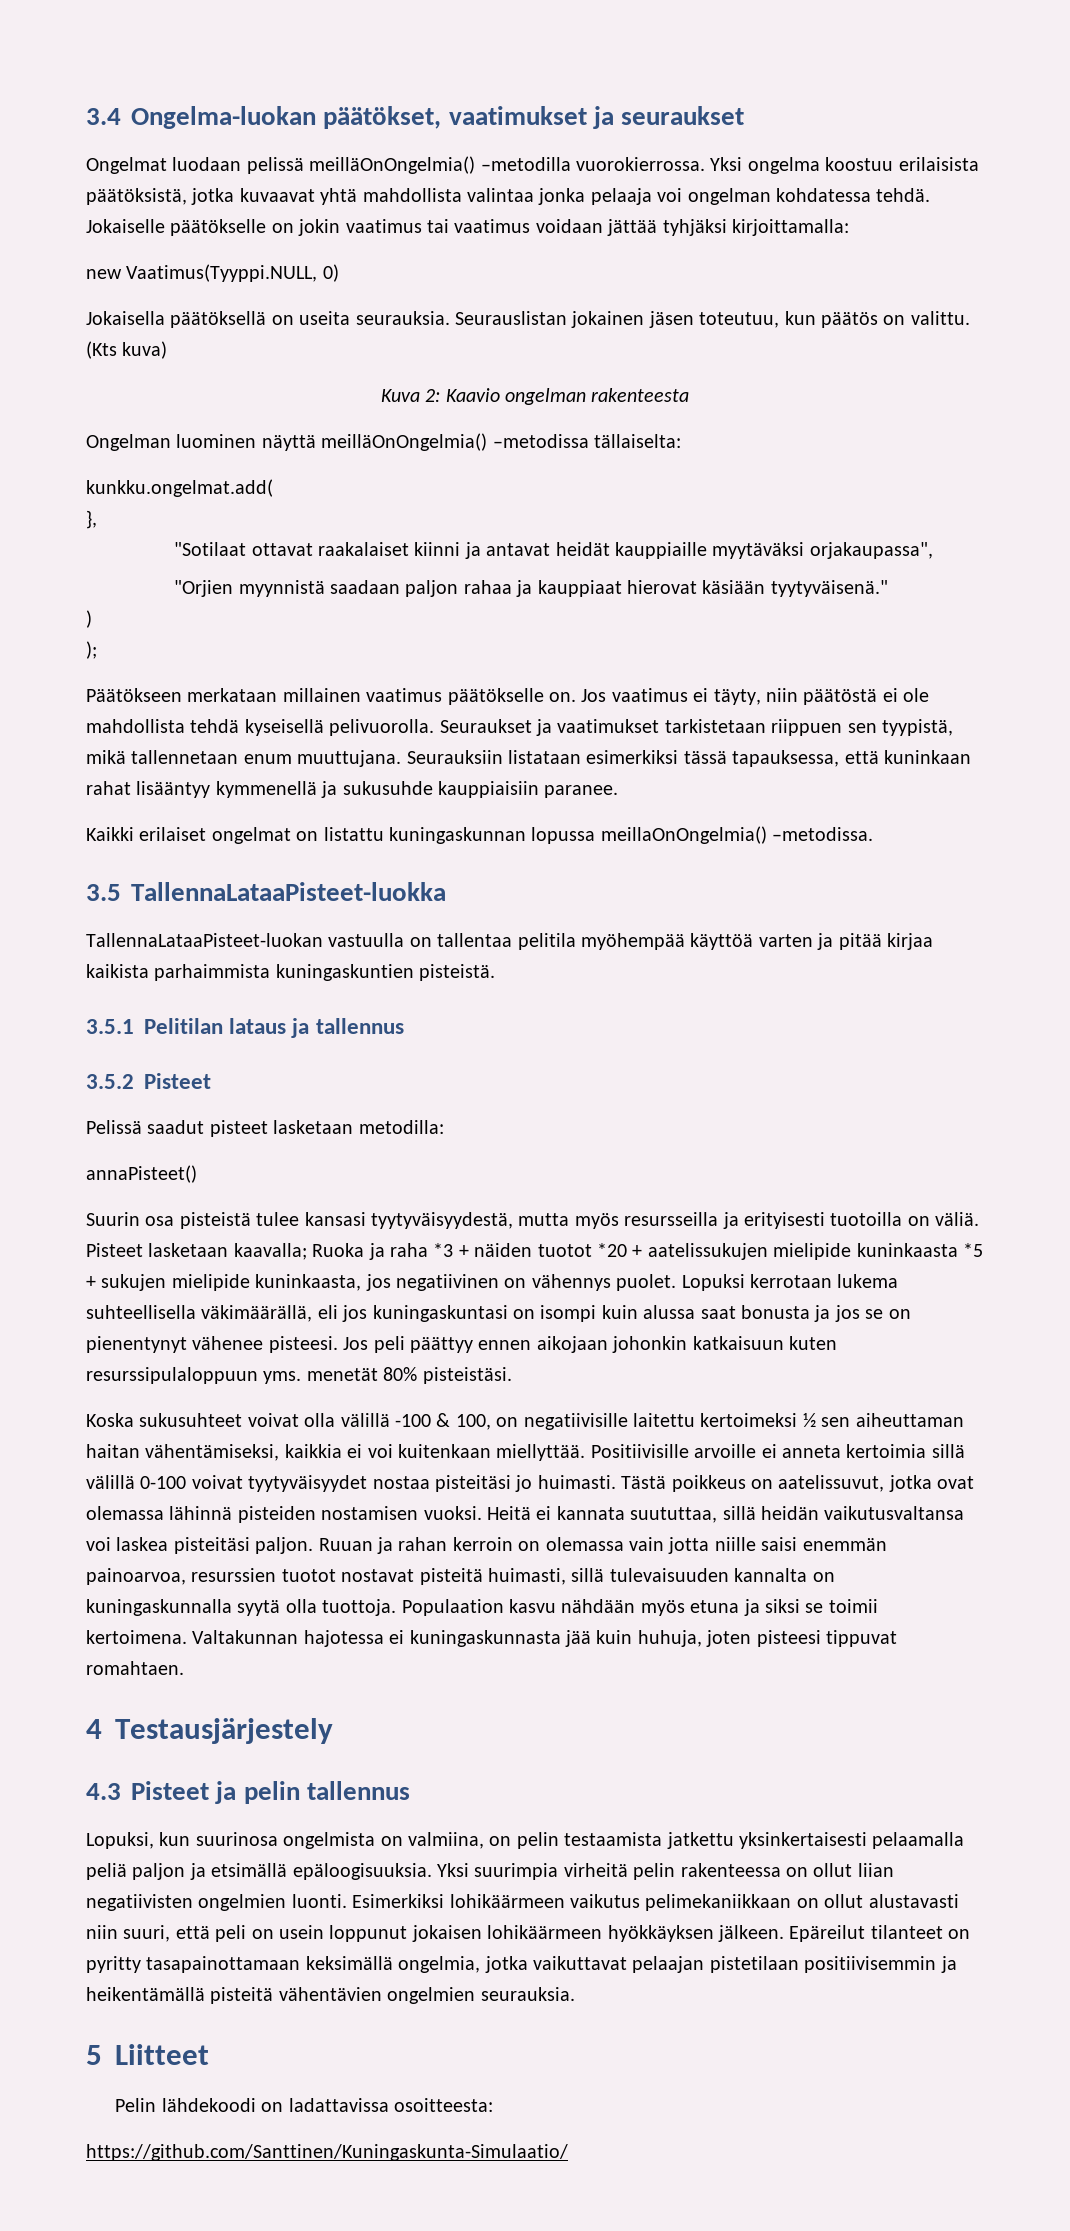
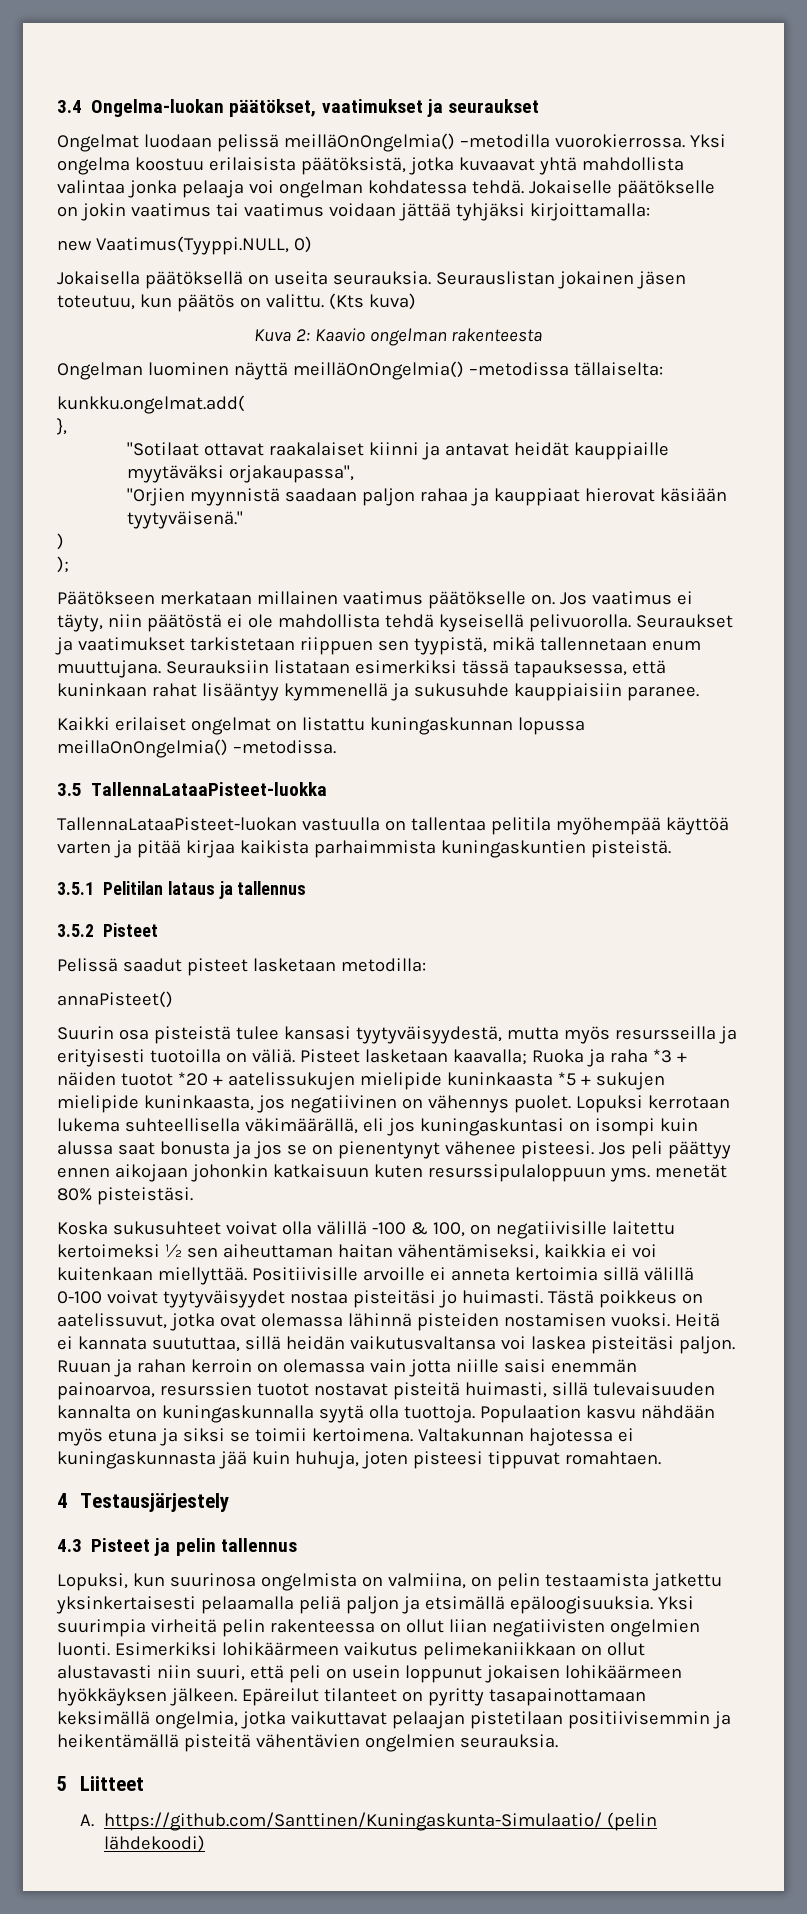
- Pelin lähdekoodi on ladattavissa osoitteesta:
- https://github.com/Santtinen/Kuningaskunta-Simulaatio/
+ A. https://github.com/Santtinen/Kuningaskunta-Simulaatio/ (pelin lähdekoodi)

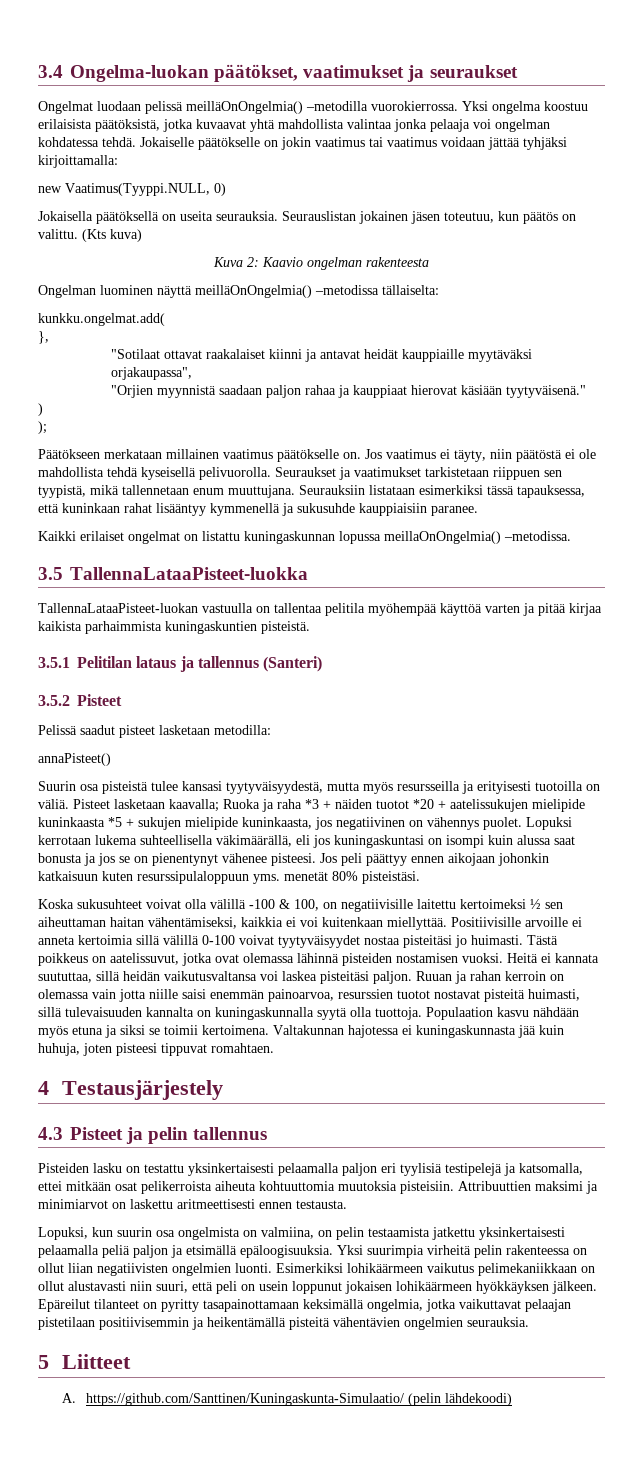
- 3.5.1 Pelitilan lataus ja tallennus
+ 3.5.1 Pelitilan lataus ja tallennus (Santeri)
+ Pisteiden lasku on testattu yksinkertaisesti pelaamalla paljon eri tyylisiä testipelejä ja katsomalla, ettei mitkään osat pelikerroista aiheuta kohtuuttomia muutoksia pisteisiin. Attribuuttien maksimi ja minimiarvot on laskettu aritmeettisesti ennen testausta.
- Lopuksi, kun suurinosa ongelmista on valmiina, on pelin testaamista jatkettu yksinkertaisesti pelaamalla peliä paljon ja etsimällä epäloogisuuksia.
+ Lopuksi, kun suurin osa ongelmista on valmiina, on pelin testaamista jatkettu yksinkertaisesti pelaamalla peliä paljon ja etsimällä epäloogisuuksia.

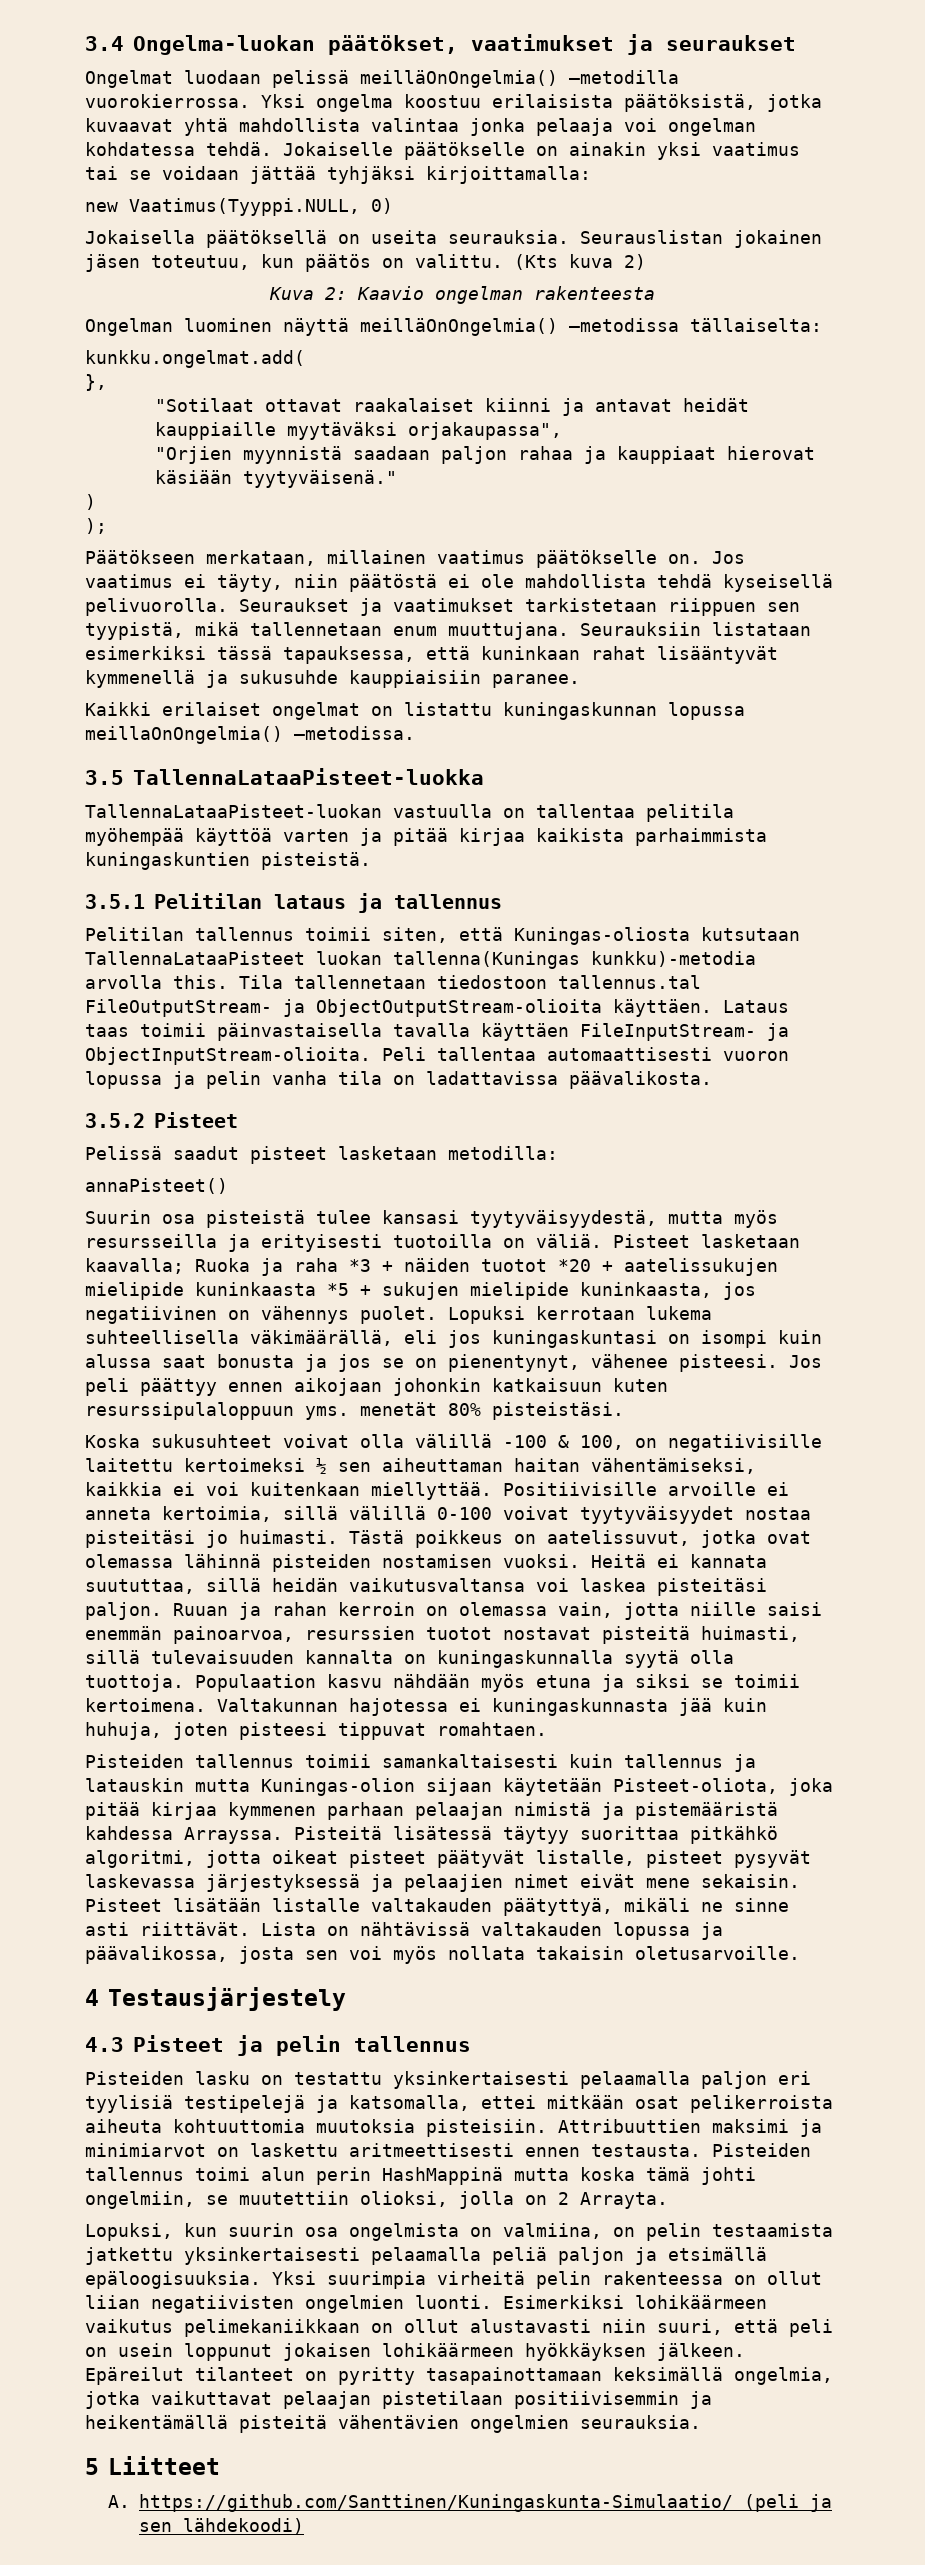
- Jokaiselle päätökselle on jokin vaatimus tai vaatimus voidaan jättää tyhjäksi kirjoittamalla:
+ Jokaiselle päätökselle on ainakin yksi vaatimus tai se voidaan jättää tyhjäksi kirjoittamalla:
- (Kts kuva)
+ (Kts kuva 2)
- Päätökseen merkataan millainen vaatimus päätökselle on.
+ Päätökseen merkataan, millainen vaatimus päätökselle on.
- Seurauksiin listataan esimerkiksi tässä tapauksessa, että kuninkaan rahat lisääntyy kymmenellä ja sukusuhde kauppiaisiin paranee.
+ Seurauksiin listataan esimerkiksi tässä tapauksessa, että kuninkaan rahat lisääntyvät kymmenellä ja sukusuhde kauppiaisiin paranee.
- 3.5.1 Pelitilan lataus ja tallennus (Santeri)
+ 3.5.1 Pelitilan lataus ja tallennus
+ Pelitilan tallennus toimii siten, että Kuningas-oliosta kutsutaan TallennaLataaPisteet luokan tallenna(Kuningas kunkku)-metodia arvolla this. Tila tallennetaan tiedostoon tallennus.tal FileOutputStream- ja ObjectOutputStream-olioita käyttäen. Lataus taas toimii päinvastaisella tavalla käyttäen FileInputStream- ja ObjectInputStream-olioita. Peli tallentaa automaattisesti vuoron lopussa ja pelin vanha tila on ladattavissa päävalikosta.
- Lopuksi kerrotaan lukema suhteellisella väkimäärällä, eli jos kuningaskuntasi on isompi kuin alussa saat bonusta ja jos se on pienentynyt vähenee pisteesi.
+ Lopuksi kerrotaan lukema suhteellisella väkimäärällä, eli jos kuningaskuntasi on isompi kuin alussa saat bonusta ja jos se on pienentynyt, vähenee pisteesi.
- Positiivisille arvoille ei anneta kertoimia sillä välillä 0-100 voivat tyytyväisyydet nostaa pisteitäsi jo huimasti.
+ Positiivisille arvoille ei anneta kertoimia, sillä välillä 0-100 voivat tyytyväisyydet nostaa pisteitäsi jo huimasti.
- Ruuan ja rahan kerroin on olemassa vain jotta niille saisi enemmän painoarvoa, resurssien tuotot nostavat pisteitä huimasti, sillä tulevaisuuden kannalta on kuningaskunnalla syytä olla tuottoja.
+ Ruuan ja rahan kerroin on olemassa vain, jotta niille saisi enemmän painoarvoa, resurssien tuotot nostavat pisteitä huimasti, sillä tulevaisuuden kannalta on kuningaskunnalla syytä olla tuottoja.
+ Pisteiden tallennus toimii samankaltaisesti kuin tallennus ja latauskin mutta Kuningas-olion sijaan käytetään Pisteet-oliota, joka pitää kirjaa kymmenen parhaan pelaajan nimistä ja pistemääristä kahdessa Arrayssa. Pisteitä lisätessä täytyy suorittaa pitkähkö algoritmi, jotta oikeat pisteet päätyvät listalle, pisteet pysyvät laskevassa järjestyksessä ja pelaajien nimet eivät mene sekaisin. Pisteet lisätään listalle valtakauden päätyttyä, mikäli ne sinne asti riittävät. Lista on nähtävissä valtakauden lopussa ja päävalikossa, josta sen voi myös nollata takaisin oletusarvoille.
+ Pisteiden tallennus toimi alun perin HashMappinä mutta koska tämä johti ongelmiin, se muutettiin olioksi, jolla on 2 Arrayta.
- A. https://github.com/Santtinen/Kuningaskunta-Simulaatio/ (pelin lähdekoodi)
+ A. https://github.com/Santtinen/Kuningaskunta-Simulaatio/ (peli ja sen lähdekoodi)

